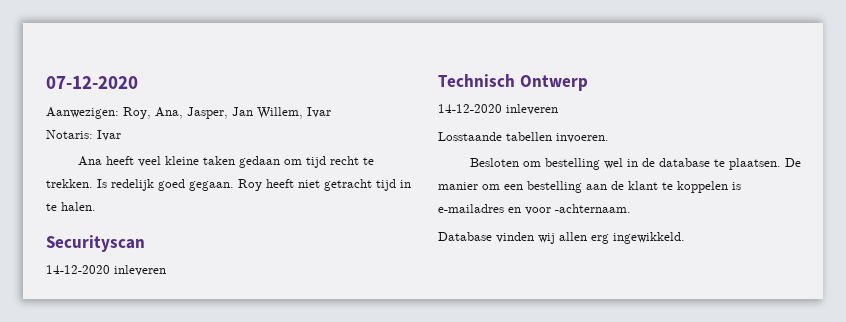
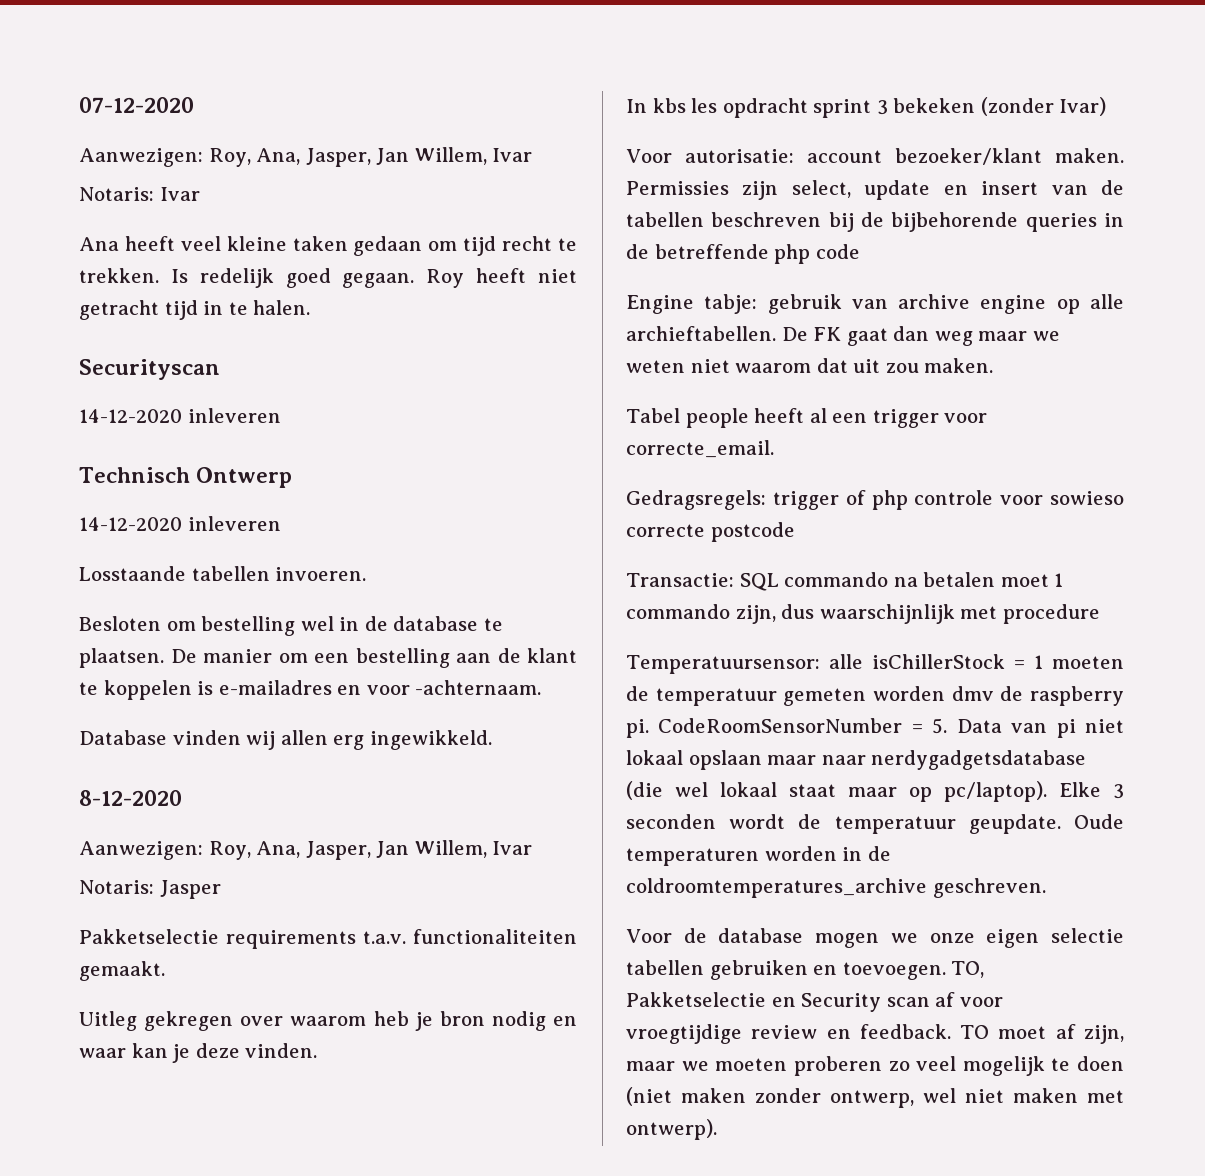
+ 8-12-2020
+ Aanwezigen: Roy, Ana, Jasper, Jan Willem, Ivar
+ Notaris: Jasper
+ Pakketselectie requirements t.a.v. functionaliteiten gemaakt.
+ Uitleg gekregen over waarom heb je bron nodig en waar kan je deze vinden.
+ In kbs les opdracht sprint 3 bekeken (zonder Ivar)
+ Voor autorisatie: account bezoeker/klant maken. Permissies zijn select, update en insert van de tabellen beschreven bij de bijbehorende queries in de betreffende php code
+ Engine tabje: gebruik van archive engine op alle archieftabellen. De FK gaat dan weg maar we weten niet waarom dat uit zou maken.
+ Tabel people heeft al een trigger voor correcte_email.
+ Gedragsregels: trigger of php controle voor sowieso correcte postcode
+ Transactie: SQL commando na betalen moet 1 commando zijn, dus waarschijnlijk met procedure
+ Temperatuursensor: alle isChillerStock = 1 moeten de temperatuur gemeten worden dmv de raspberry pi. CodeRoomSensorNumber = 5. Data van pi niet lokaal opslaan maar naar nerdygadgetsdatabase (die wel lokaal staat maar op pc/laptop). Elke 3 seconden wordt de temperatuur geupdate. Oude temperaturen worden in de coldroomtemperatures_archive geschreven.
+ Voor de database mogen we onze eigen selectie tabellen gebruiken en toevoegen. TO, Pakketselectie en Security scan af voor vroegtijdige review en feedback. TO moet af zijn, maar we moeten proberen zo veel mogelijk te doen (niet maken zonder ontwerp, wel niet maken met ontwerp).

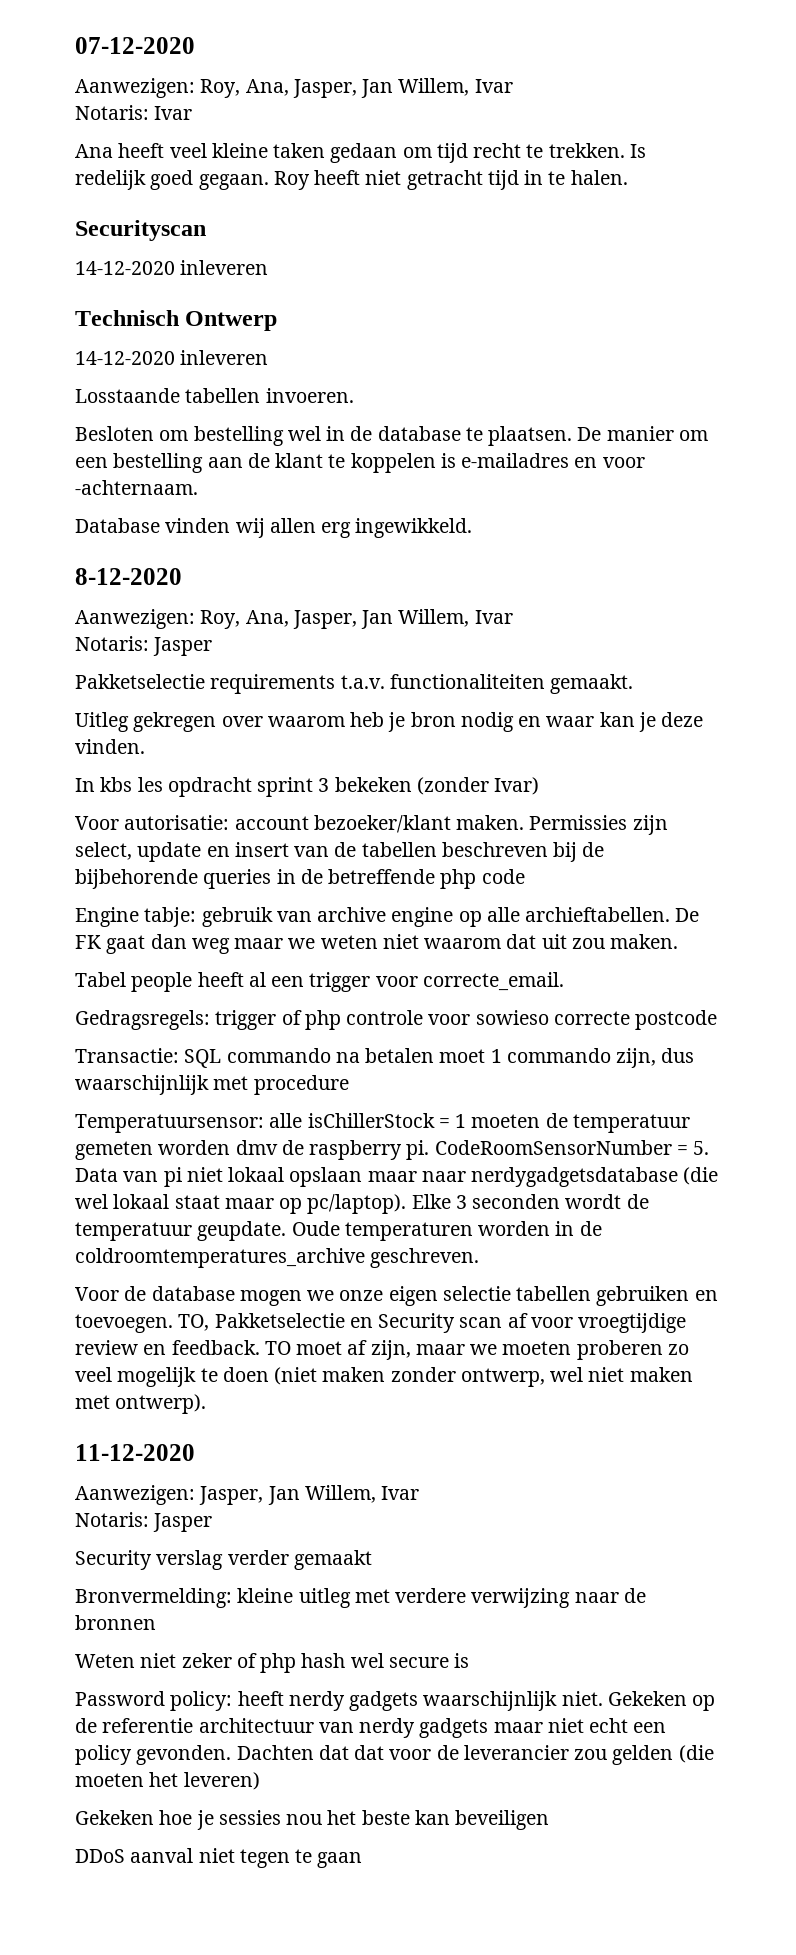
+ 11-12-2020
+ Aanwezigen: Jasper, Jan Willem, Ivar
+ Notaris: Jasper
+ Security verslag verder gemaakt
+ Bronvermelding: kleine uitleg met verdere verwijzing naar de bronnen
+ Weten niet zeker of php hash wel secure is
+ Password policy: heeft nerdy gadgets waarschijnlijk niet. Gekeken op de referentie architectuur van nerdy gadgets maar niet echt een policy gevonden. Dachten dat dat voor de leverancier zou gelden (die moeten het leveren)
+ Gekeken hoe je sessies nou het beste kan beveiligen
+ DDoS aanval niet tegen te gaan

